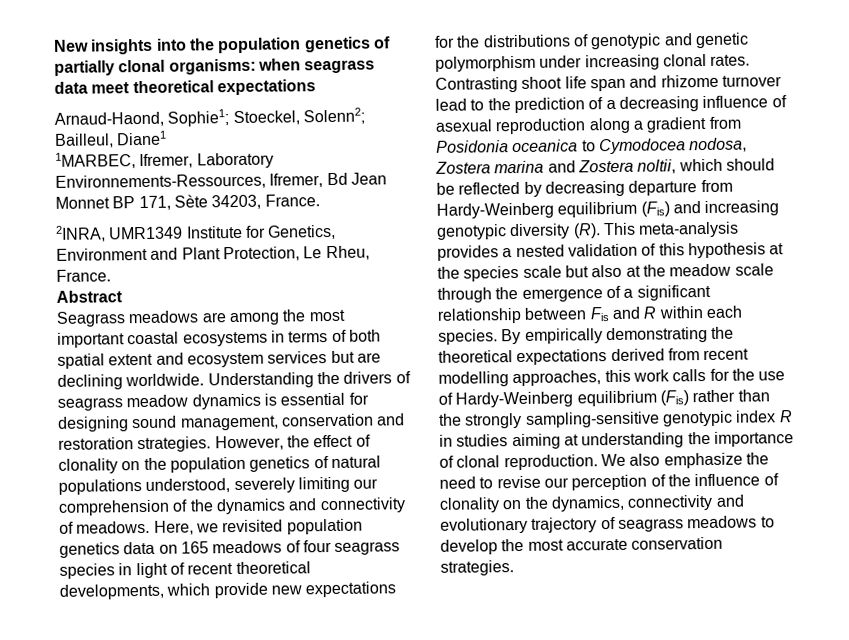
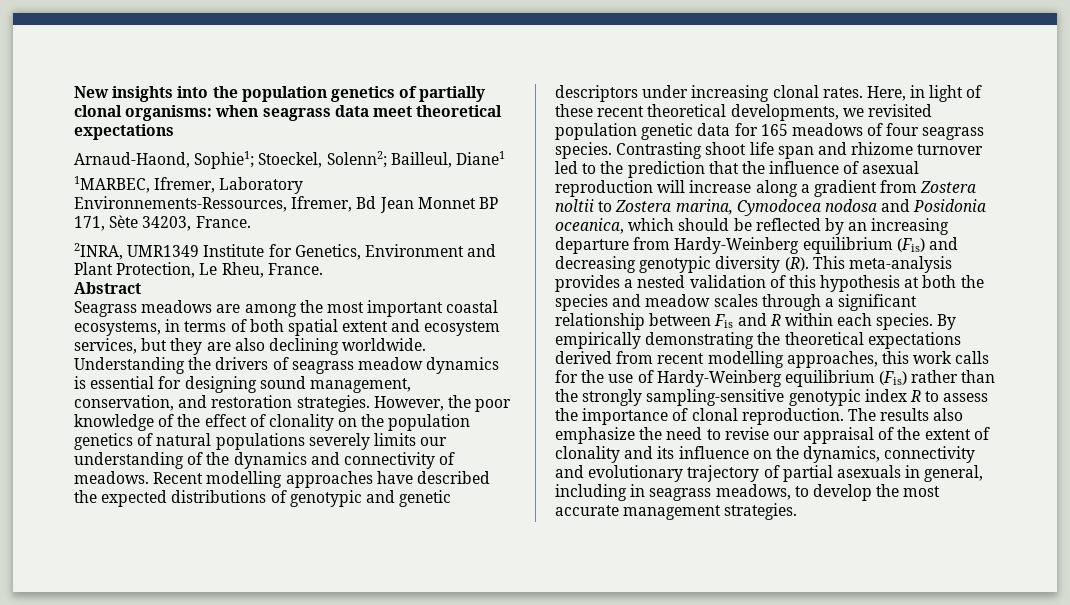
- Seagrass meadows are among the most important coastal ecosystems in terms of both spatial extent and ecosystem services but are declining worldwide.
+ Seagrass meadows are among the most important coastal ecosystems, in terms of both spatial extent and ecosystem services, but they are also declining worldwide.
- Understanding the drivers of seagrass meadow dynamics is essential for designing sound management, conservation and restoration strategies.
+ Understanding the drivers of seagrass meadow dynamics is essential for designing sound management, conservation, and restoration strategies.
- However, the effect of clonality on the population genetics of natural populations understood, severely limiting our comprehension of the dynamics and connectivity of meadows.
+ However, the poor knowledge of the effect of clonality on the population genetics of natural populations severely limits our understanding of the dynamics and connectivity of meadows.
- Here, we revisited population genetics data on 165 meadows of four seagrass species in light of recent theoretical developments, which provide new expectations for the distributions of genotypic and genetic polymorphism under increasing clonal rates.
+ Recent modelling approaches have described the expected distributions of genotypic and genetic descriptors under increasing clonal rates. Here, in light of these recent theoretical developments, we revisited population genetic data for 165 meadows of four seagrass species.
- Contrasting shoot life span and rhizome turnover lead to the prediction of a decreasing influence of asexual reproduction along a gradient from Posidonia oceanica to Cymodocea nodosa, Zostera marina and Zostera noltii, which should be reflected by decreasing departure from Hardy-Weinberg equilibrium (Fis) and increasing genotypic diversity (R). This meta-analysis provides a nested validation of this hypothesis at the species scale but also at the meadow scale through the emergence of a significant relationship between Fis and R within each species.
+ Contrasting shoot life span and rhizome turnover led to the prediction that the influence of asexual reproduction will increase along a gradient from Zostera noltii to Zostera marina, Cymodocea nodosa and Posidonia oceanica, which should be reflected by an increasing departure from Hardy-Weinberg equilibrium (Fis) and decreasing genotypic diversity (R). This meta-analysis provides a nested validation of this hypothesis at both the species and meadow scales through a significant relationship between Fis and R within each species.
- By empirically demonstrating the theoretical expectations derived from recent modelling approaches, this work calls for the use of Hardy-Weinberg equilibrium (Fis) rather than the strongly sampling-sensitive genotypic index R in studies aiming at understanding the importance of clonal reproduction.
+ By empirically demonstrating the theoretical expectations derived from recent modelling approaches, this work calls for the use of Hardy-Weinberg equilibrium (Fis) rather than the strongly sampling-sensitive genotypic index R to assess the importance of clonal reproduction.
- We also emphasize the need to revise our perception of the influence of clonality on the dynamics, connectivity and evolutionary trajectory of seagrass meadows to develop the most accurate conservation strategies.
+ The results also emphasize the need to revise our appraisal of the extent of clonality and its influence on the dynamics, connectivity and evolutionary trajectory of partial asexuals in general, including in seagrass meadows, to develop the most accurate management strategies.

